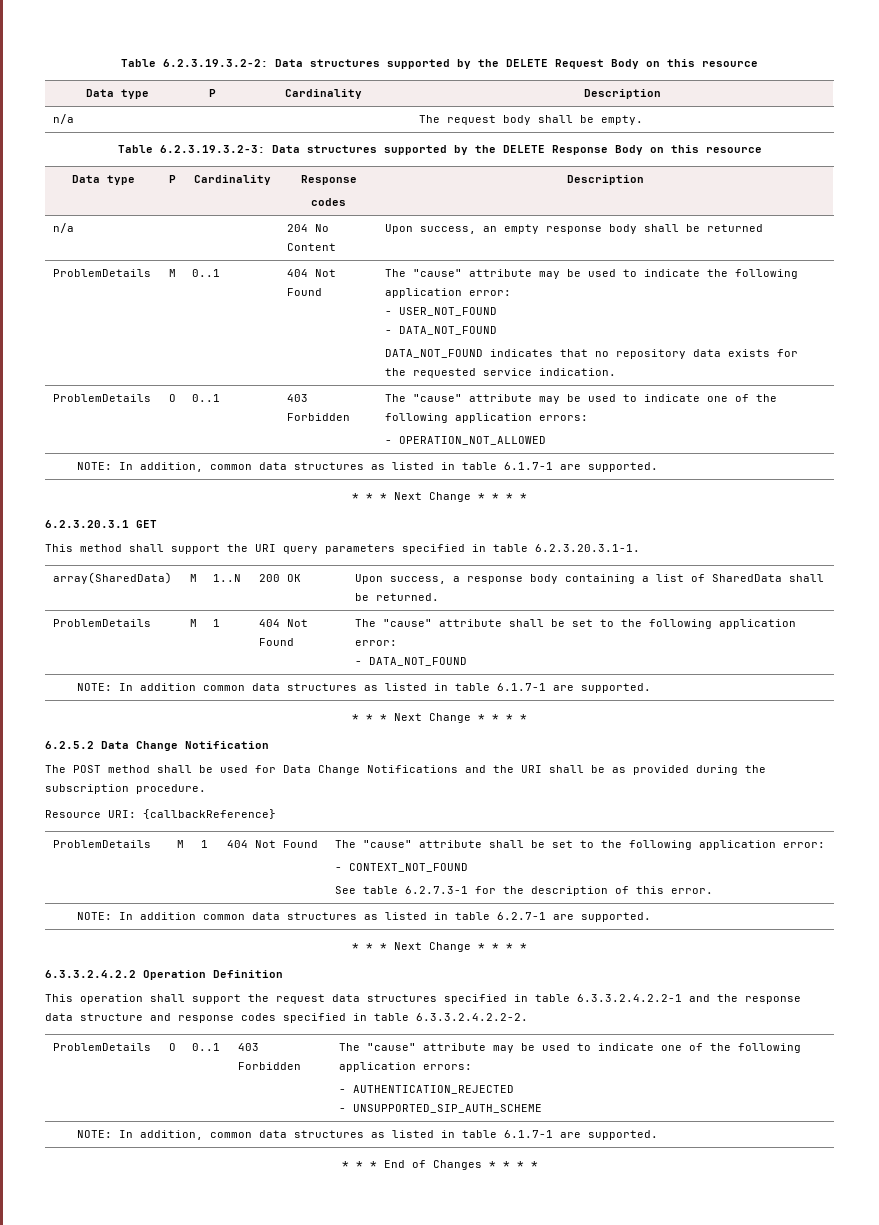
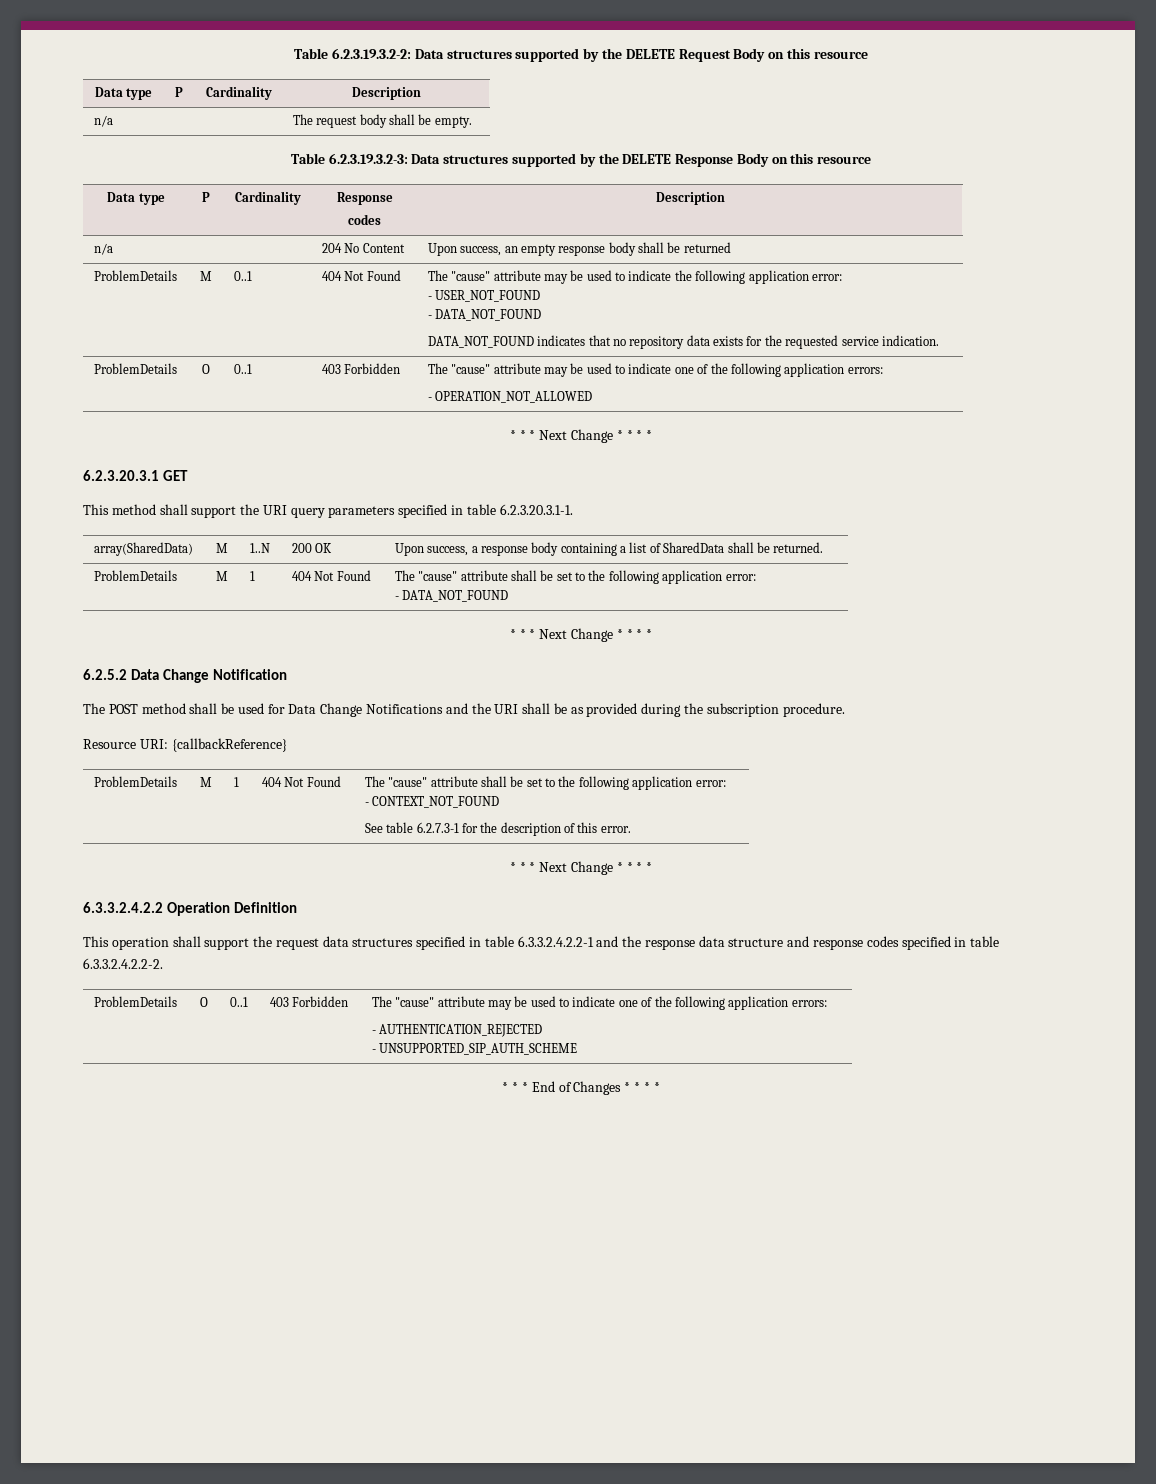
  ProblemDetails | M | 0..1 | 404 Not Found | The "cause" attribute may be used to indicate the following application error:
  - USER_NOT_FOUND
  - DATA_NOT_FOUND
  DATA_NOT_FOUND indicates that no repository data exists for the requested service indication.
  ProblemDetails | O | 0..1 | 403 Forbidden | The "cause" attribute may be used to indicate one of the following application errors:
  - OPERATION_NOT_ALLOWED
- NOTE: In addition, common data structures as listed in table 6.1.7-1 are supported.
- NOTE: In addition common data structures as listed in table 6.1.7-1 are supported.
- NOTE: In addition common data structures as listed in table 6.2.7-1 are supported.
  This operation shall support the request data structures specified in table 6.3.3.2.4.2.2-1 and the response data structure and response codes specified in table 6.3.3.2.4.2.2-2.
  ProblemDetails | O | 0..1 | 403 Forbidden | The "cause" attribute may be used to indicate one of the following application errors:
  - AUTHENTICATION_REJECTED
  - UNSUPPORTED_SIP_AUTH_SCHEME
- NOTE: In addition, common data structures as listed in table 6.1.7-1 are supported.

